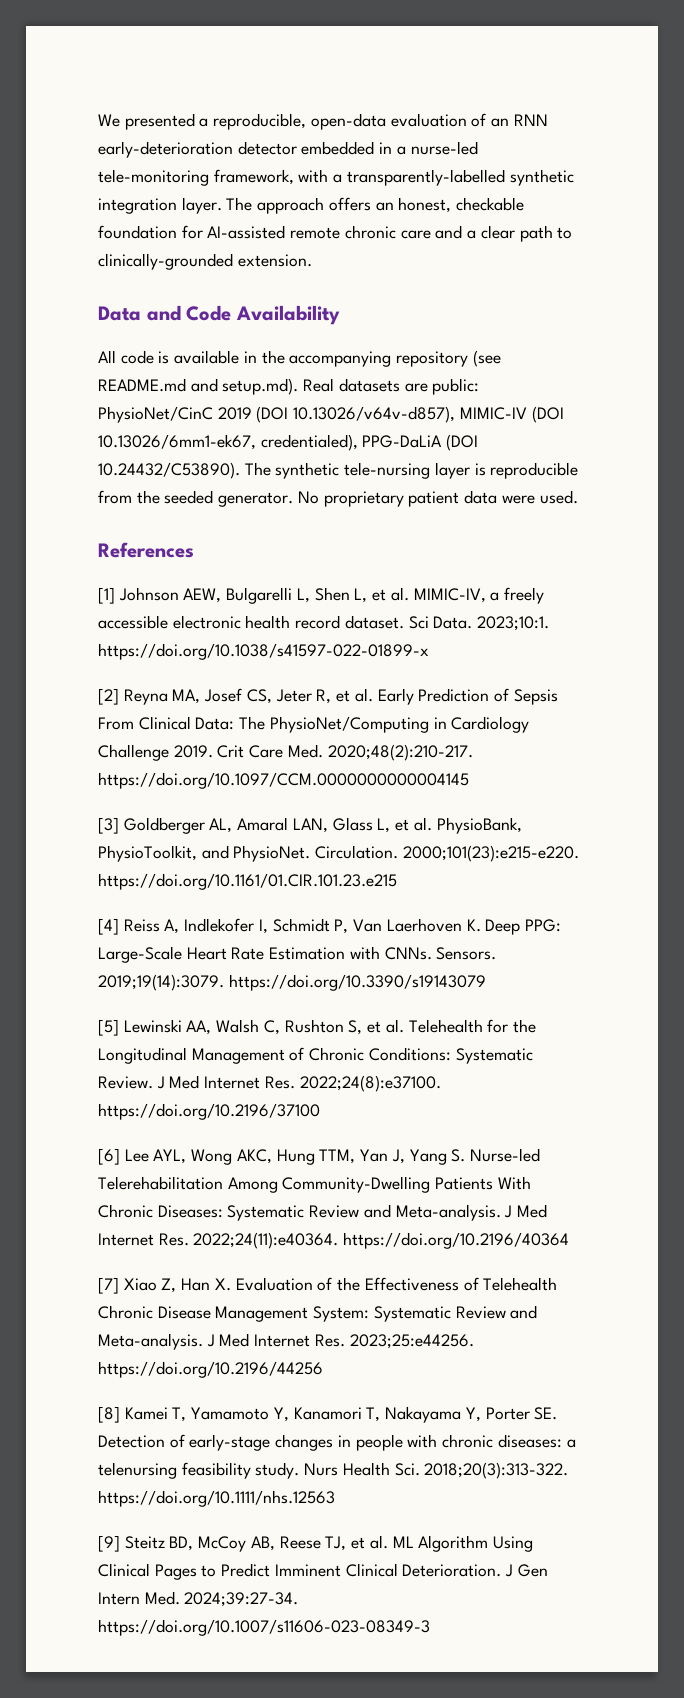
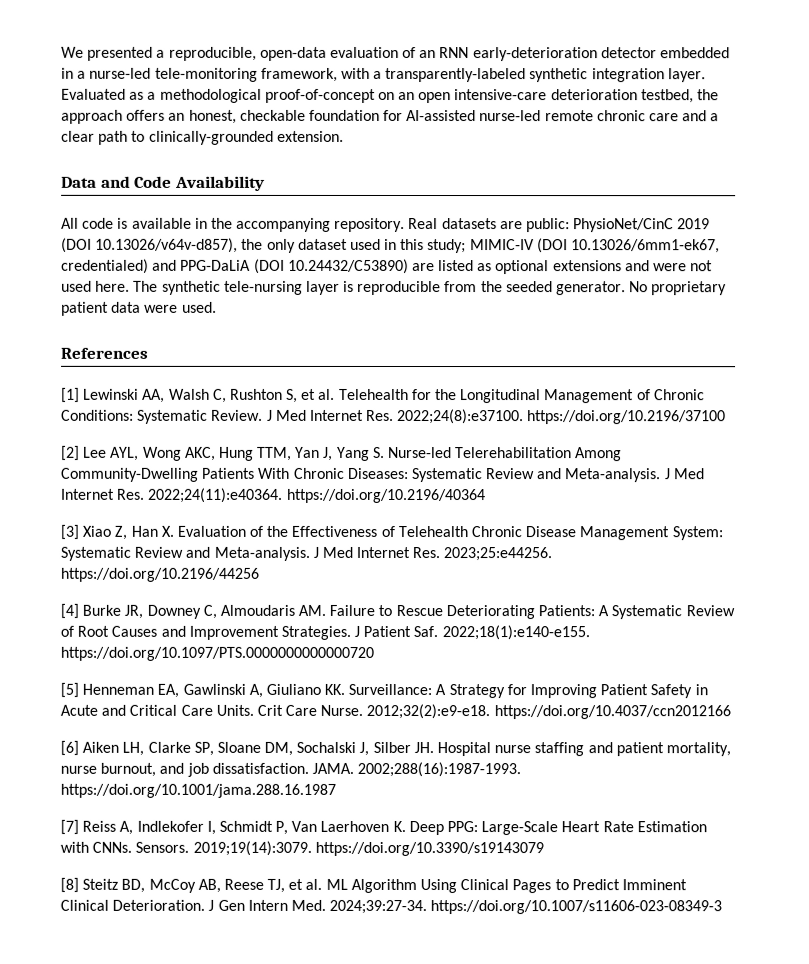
- We presented a reproducible, open-data evaluation of an RNN early-deterioration detector embedded in a nurse-led tele-monitoring framework, with a transparently-labelled synthetic integration layer.
+ We presented a reproducible, open-data evaluation of an RNN early-deterioration detector embedded in a nurse-led tele-monitoring framework, with a transparently-labeled synthetic integration layer.
- The approach offers an honest, checkable foundation for AI-assisted remote chronic care and a clear path to clinically-grounded extension.
+ Evaluated as a methodological proof-of-concept on an open intensive-care deterioration testbed, the approach offers an honest, checkable foundation for AI-assisted nurse-led remote chronic care and a clear path to clinically-grounded extension.
- All code is available in the accompanying repository (see README.md and setup.md). Real datasets are public: PhysioNet/CinC 2019 (DOI 10.13026/v64v-d857), MIMIC-IV (DOI 10.13026/6mm1-ek67, credentialed), PPG-DaLiA (DOI 10.24432/C53890). The synthetic tele-nursing layer is reproducible from the seeded generator.
+ All code is available in the accompanying repository. Real datasets are public: PhysioNet/CinC 2019 (DOI 10.13026/v64v-d857), the only dataset used in this study; MIMIC-IV (DOI 10.13026/6mm1-ek67, credentialed) and PPG-DaLiA (DOI 10.24432/C53890) are listed as optional extensions and were not used here. The synthetic tele-nursing layer is reproducible from the seeded generator.
- [1] Johnson AEW, Bulgarelli L, Shen L, et al. MIMIC-IV, a freely accessible electronic health record dataset. Sci Data. 2023;10:1. https://doi.org/10.1038/s41597-022-01899-x
- [2] Reyna MA, Josef CS, Jeter R, et al. Early Prediction of Sepsis From Clinical Data: The PhysioNet/Computing in Cardiology Challenge 2019. Crit Care Med. 2020;48(2):210-217. https://doi.org/10.1097/CCM.0000000000004145
- [3] Goldberger AL, Amaral LAN, Glass L, et al. PhysioBank, PhysioToolkit, and PhysioNet. Circulation. 2000;101(23):e215-e220. https://doi.org/10.1161/01.CIR.101.23.e215
- [4] Reiss A, Indlekofer I, Schmidt P, Van Laerhoven K. Deep PPG: Large-Scale Heart Rate Estimation with CNNs. Sensors. 2019;19(14):3079. https://doi.org/10.3390/s19143079
- [5] Lewinski AA, Walsh C, Rushton S, et al. Telehealth for the Longitudinal Management of Chronic Conditions: Systematic Review.
+ [1] Lewinski AA, Walsh C, Rushton S, et al. Telehealth for the Longitudinal Management of Chronic Conditions: Systematic Review.
- [6] Lee AYL, Wong AKC, Hung TTM, Yan J, Yang S. Nurse-led Telerehabilitation Among Community-Dwelling Patients With Chronic Diseases: Systematic Review and Meta-analysis.
+ [2] Lee AYL, Wong AKC, Hung TTM, Yan J, Yang S. Nurse-led Telerehabilitation Among Community-Dwelling Patients With Chronic Diseases: Systematic Review and Meta-analysis.
- [7] Xiao Z, Han X. Evaluation of the Effectiveness of Telehealth Chronic Disease Management System: Systematic Review and Meta-analysis.
+ [3] Xiao Z, Han X. Evaluation of the Effectiveness of Telehealth Chronic Disease Management System: Systematic Review and Meta-analysis.
- [8] Kamei T, Yamamoto Y, Kanamori T, Nakayama Y, Porter SE. Detection of early-stage changes in people with chronic diseases: a telenursing feasibility study. Nurs Health Sci. 2018;20(3):313-322. https://doi.org/10.1111/nhs.12563
- [9] Steitz BD, McCoy AB, Reese TJ, et al. ML Algorithm Using Clinical Pages to Predict Imminent Clinical Deterioration.
+ [4] Burke JR, Downey C, Almoudaris AM. Failure to Rescue Deteriorating Patients: A Systematic Review of Root Causes and Improvement Strategies. J Patient Saf. 2022;18(1):e140-e155. https://doi.org/10.1097/PTS.0000000000000720
+ [5] Henneman EA, Gawlinski A, Giuliano KK. Surveillance: A Strategy for Improving Patient Safety in Acute and Critical Care Units. Crit Care Nurse. 2012;32(2):e9-e18. https://doi.org/10.4037/ccn2012166
+ [6] Aiken LH, Clarke SP, Sloane DM, Sochalski J, Silber JH. Hospital nurse staffing and patient mortality, nurse burnout, and job dissatisfaction. JAMA. 2002;288(16):1987-1993. https://doi.org/10.1001/jama.288.16.1987
+ [7] Reiss A, Indlekofer I, Schmidt P, Van Laerhoven K. Deep PPG: Large-Scale Heart Rate Estimation with CNNs. Sensors. 2019;19(14):3079. https://doi.org/10.3390/s19143079
+ [8] Steitz BD, McCoy AB, Reese TJ, et al. ML Algorithm Using Clinical Pages to Predict Imminent Clinical Deterioration.

